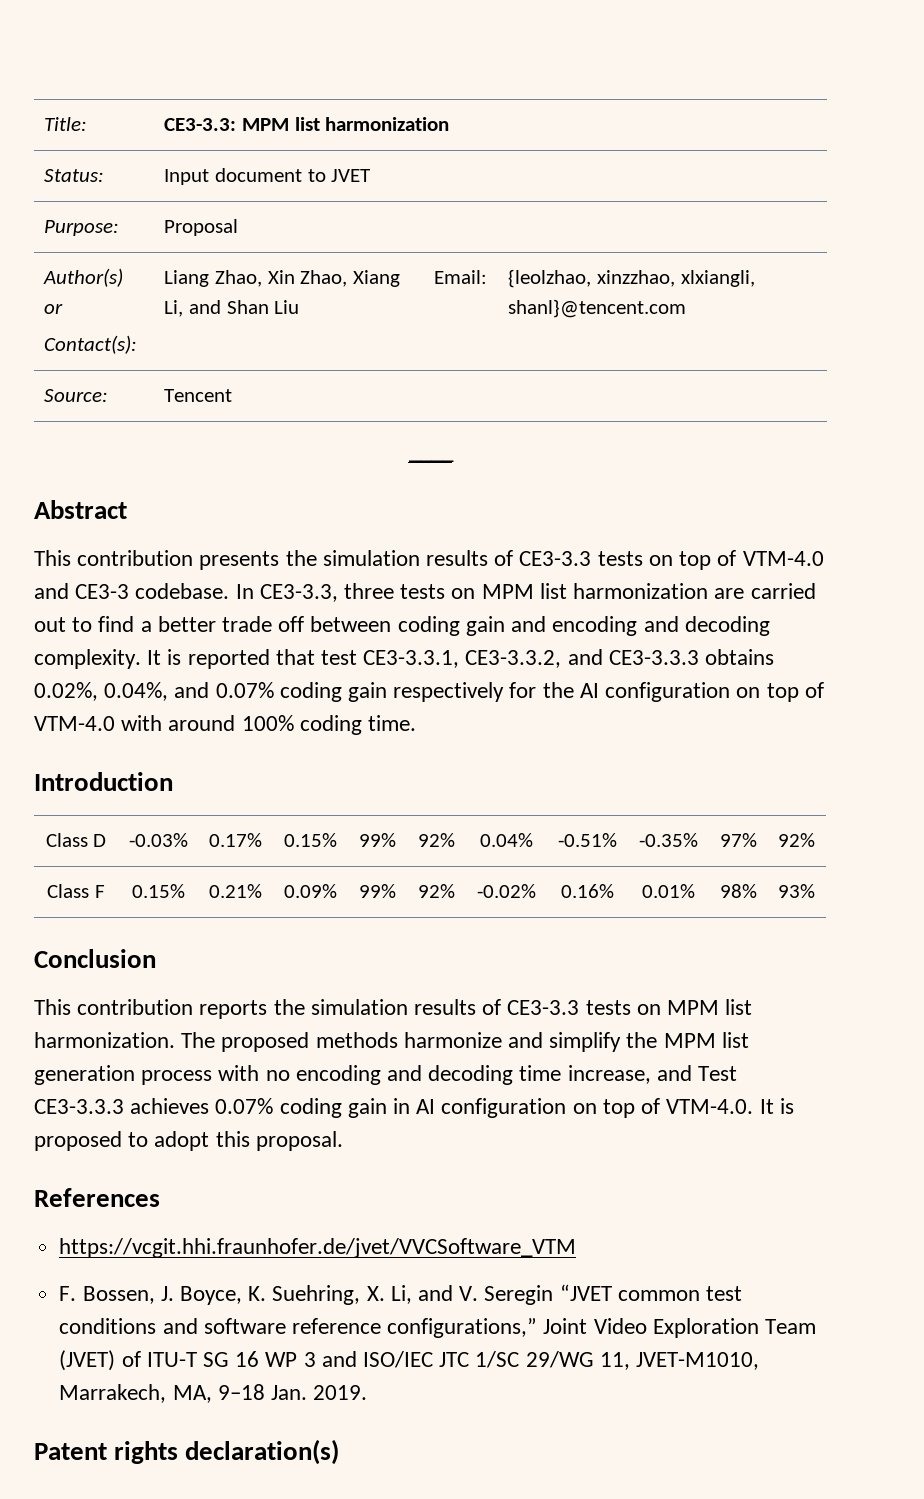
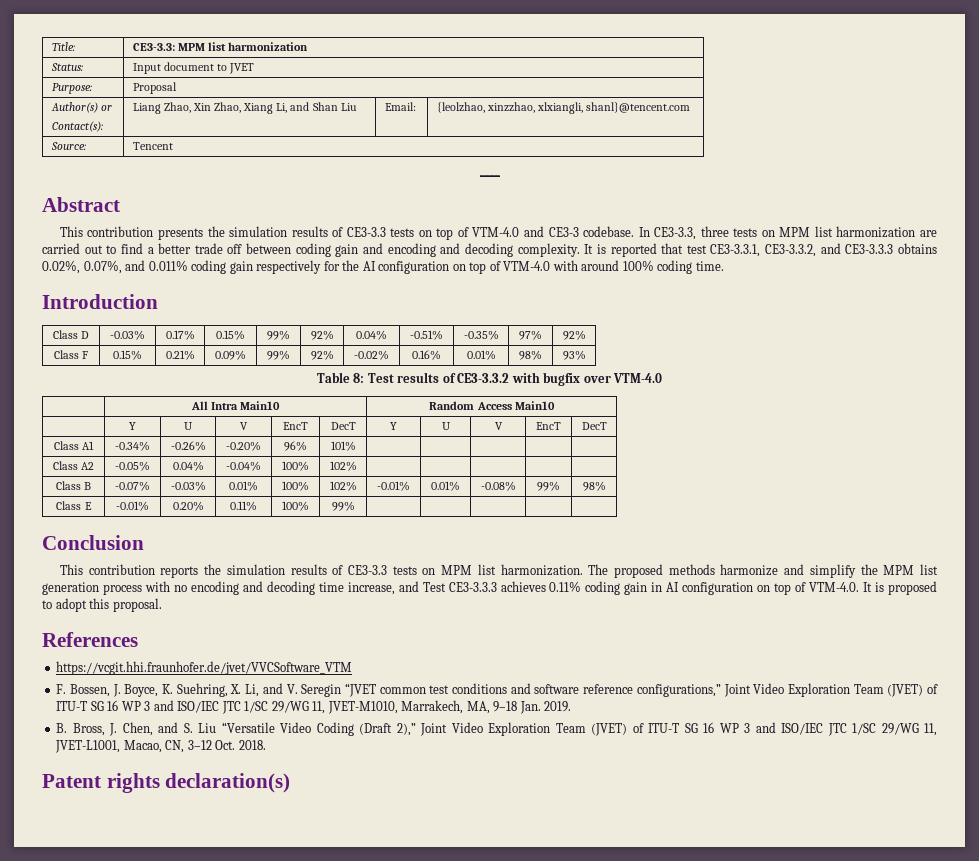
- It is reported that test CE3-3.3.1, CE3-3.3.2, and CE3-3.3.3 obtains 0.02%, 0.04%, and 0.07% coding gain respectively for the AI configuration on top of VTM-4.0 with around 100% coding time.
+ It is reported that test CE3-3.3.1, CE3-3.3.2, and CE3-3.3.3 obtains 0.02%, 0.07%, and 0.011% coding gain respectively for the AI configuration on top of VTM-4.0 with around 100% coding time.
+ Table 8: Test results of CE3-3.3.2 with bugfix over VTM-4.0
+ | All Intra Main10 | Random Access Main10
+ | Y | U | V | EncT | DecT | Y | U | V | EncT | DecT
+ Class A1 | -0.34% | -0.26% | -0.20% | 96% | 101% | | | | |
+ Class A2 | -0.05% | 0.04% | -0.04% | 100% | 102% | | | | |
+ Class B | -0.07% | -0.03% | 0.01% | 100% | 102% | -0.01% | 0.01% | -0.08% | 99% | 98%
+ Class E | -0.01% | 0.20% | 0.11% | 100% | 99% | | | | |
- The proposed methods harmonize and simplify the MPM list generation process with no encoding and decoding time increase, and Test CE3-3.3.3 achieves 0.07% coding gain in AI configuration on top of VTM-4.0. It is proposed to adopt this proposal.
+ The proposed methods harmonize and simplify the MPM list generation process with no encoding and decoding time increase, and Test CE3-3.3.3 achieves 0.11% coding gain in AI configuration on top of VTM-4.0. It is proposed to adopt this proposal.
+ B. Bross, J. Chen, and S. Liu “Versatile Video Coding (Draft 2),” Joint Video Exploration Team (JVET) of ITU-T SG 16 WP 3 and ISO/IEC JTC 1/SC 29/WG 11, JVET-L1001, Macao, CN, 3–12 Oct. 2018.

